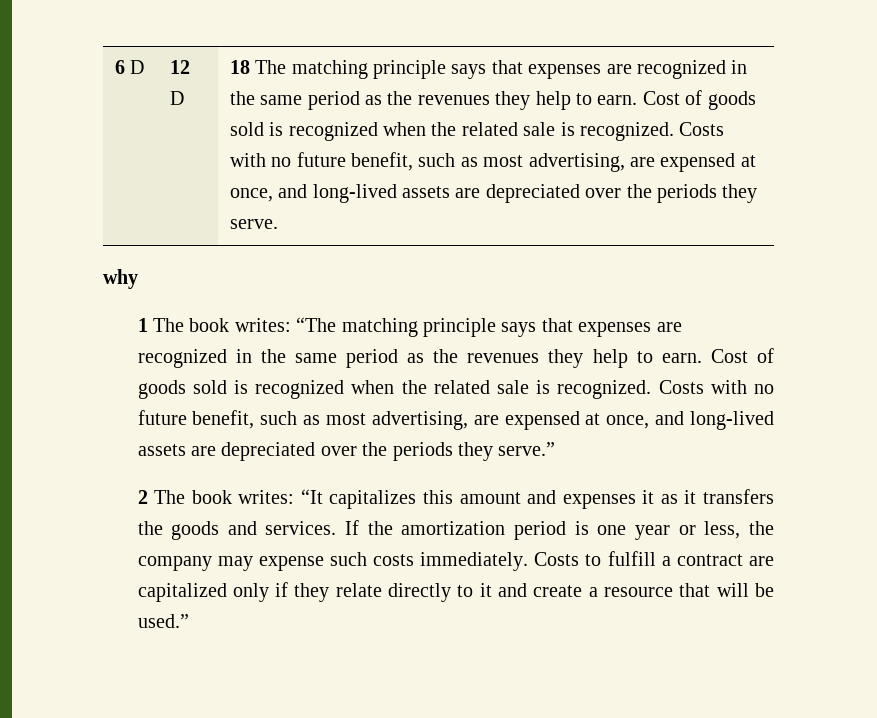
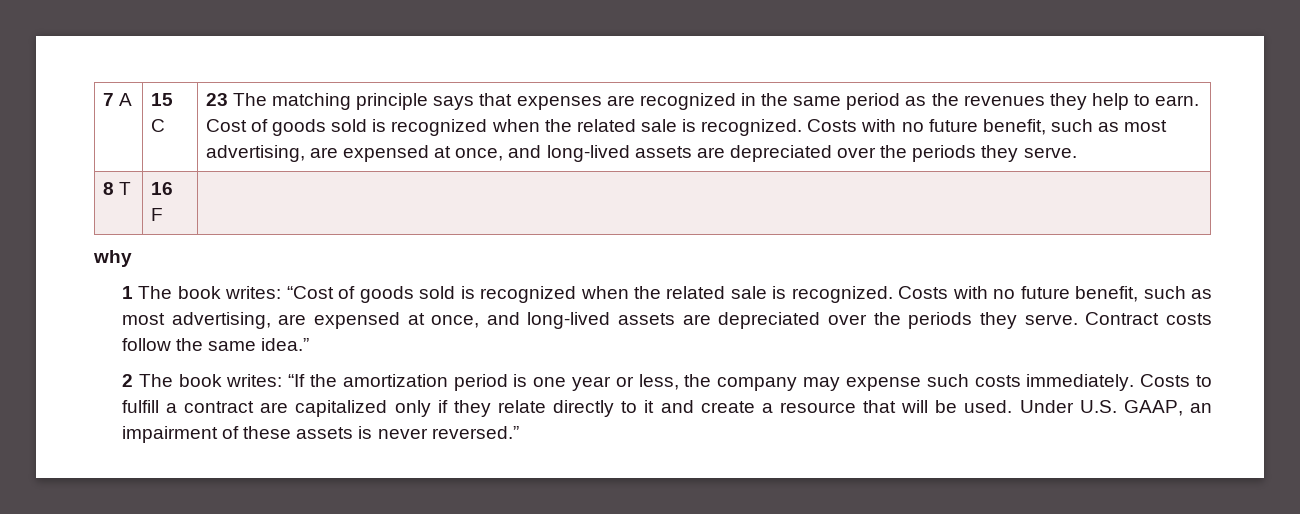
- 6 D | 12 D | 18 The matching principle says that expenses are recognized in the same period as the revenues they help to earn.
+ 7 A | 15 C | 23 The matching principle says that expenses are recognized in the same period as the revenues they help to earn.
+ 8 T | 16 F |
- 1 The book writes: “The matching principle says that expenses are recognized in the same period as the revenues they help to earn. Cost of goods sold is recognized when the related sale is recognized.
+ 1 The book writes: “Cost of goods sold is recognized when the related sale is recognized.
- Costs with no future benefit, such as most advertising, are expensed at once, and long-lived assets are depreciated over the periods they serve.”
- 2 The book writes: “It capitalizes this amount and expenses it as it transfers the goods and services. If the amortization period is one year or less, the company may expense such costs immediately.
+ Costs with no future benefit, such as most advertising, are expensed at once, and long-lived assets are depreciated over the periods they serve. Contract costs follow the same idea.”
+ 2 The book writes: “If the amortization period is one year or less, the company may expense such costs immediately.
- Costs to fulfill a contract are capitalized only if they relate directly to it and create a resource that will be used.”
+ Costs to fulfill a contract are capitalized only if they relate directly to it and create a resource that will be used. Under U.S. GAAP, an impairment of these assets is never reversed.”

